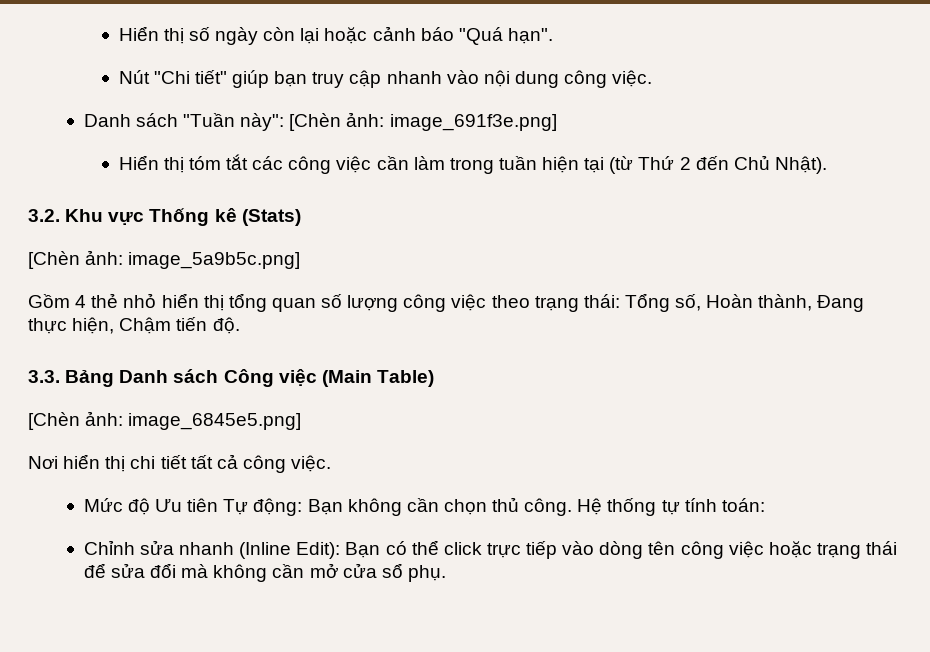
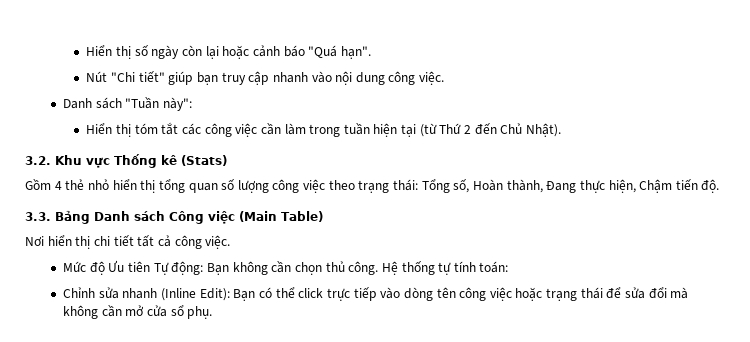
- Danh sách "Tuần này": [Chèn ảnh: image_691f3e.png]
+ Danh sách "Tuần này":
- [Chèn ảnh: image_5a9b5c.png]
- [Chèn ảnh: image_6845e5.png]

